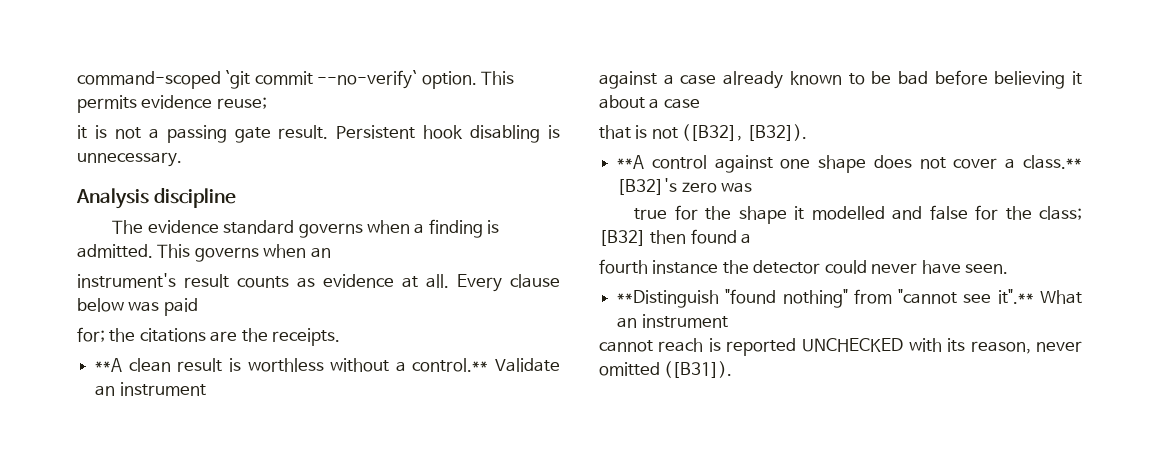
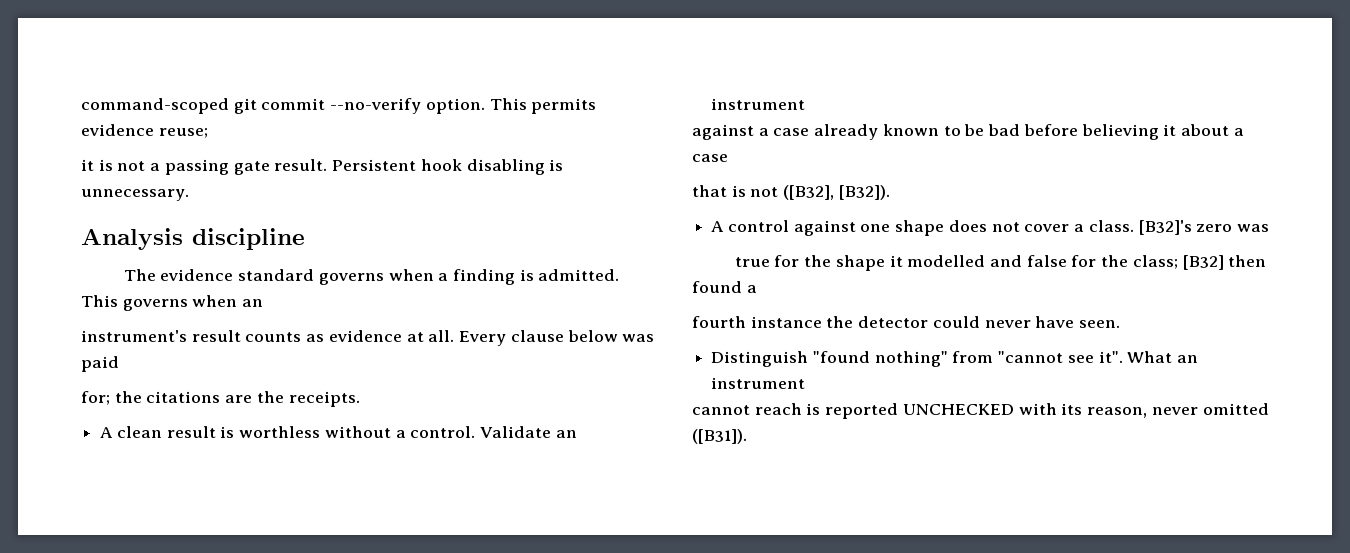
- command-scoped `git commit --no-verify` option.
+ command-scoped git commit --no-verify option.
- **A clean result is worthless without a control.** Validate an instrument
+ A clean result is worthless without a control. Validate an instrument
- **A control against one shape does not cover a class.** [B32]'s zero was
+ A control against one shape does not cover a class. [B32]'s zero was
- **Distinguish "found nothing" from "cannot see it".** What an instrument
+ Distinguish "found nothing" from "cannot see it". What an instrument

